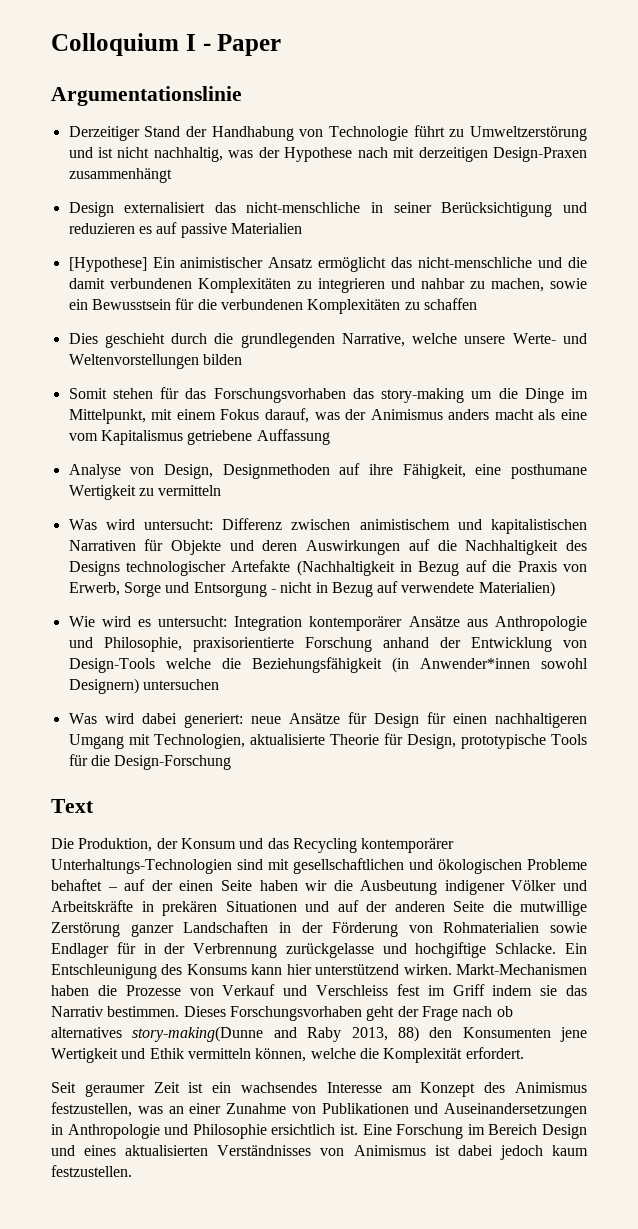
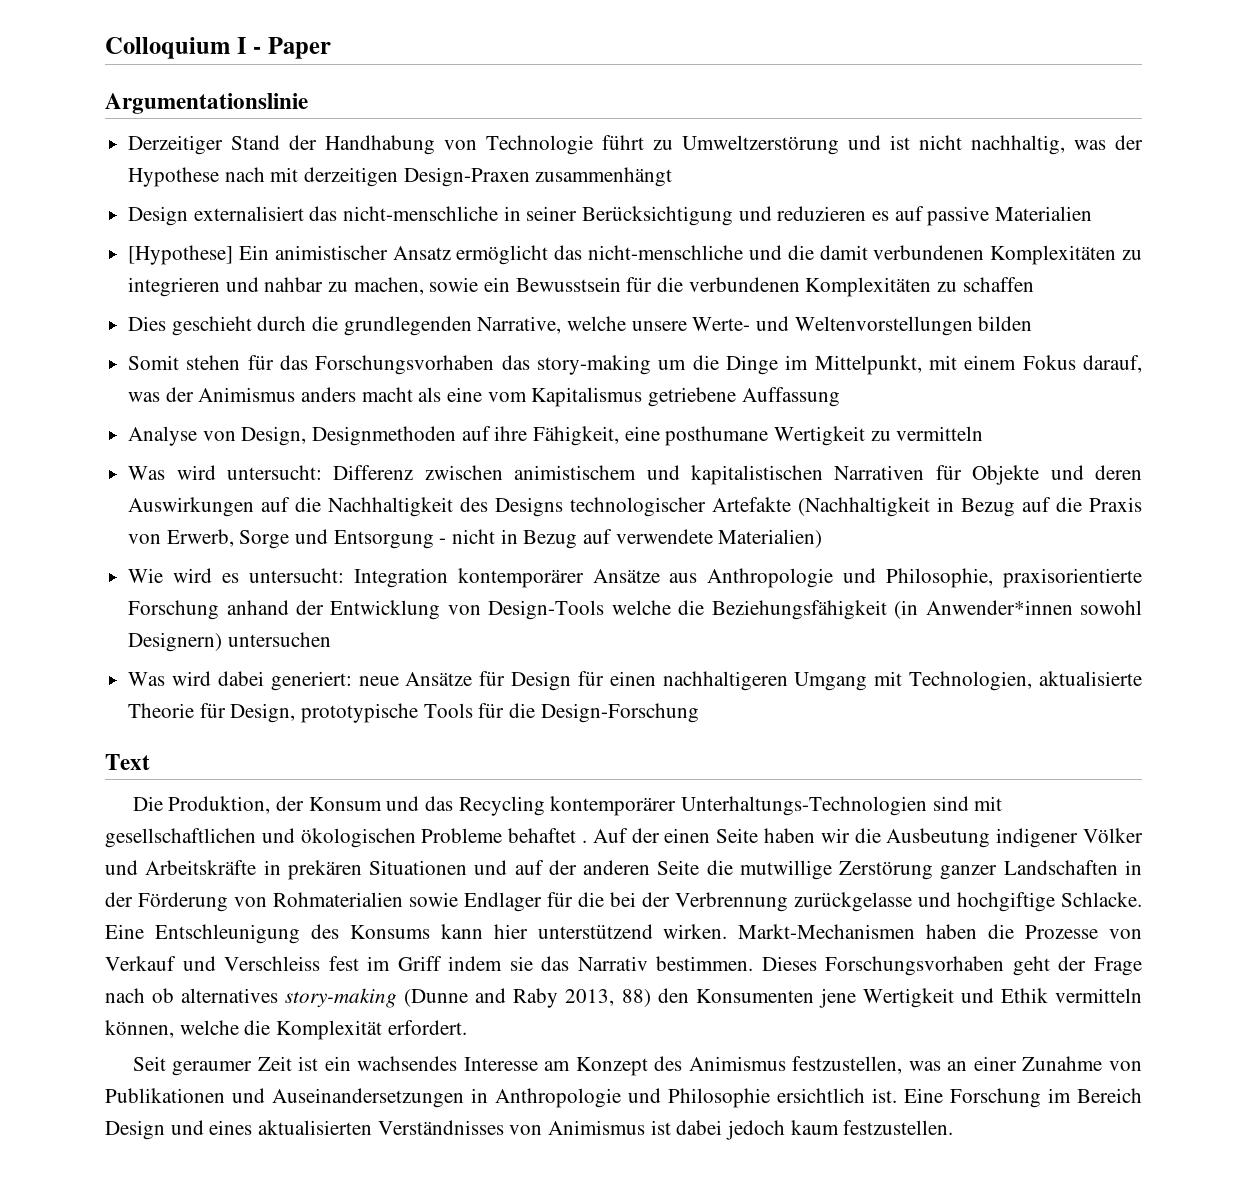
- Die Produktion, der Konsum und das Recycling kontemporärer Unterhaltungs-Technologien sind mit gesellschaftlichen und ökologischen Probleme behaftet – auf der einen Seite haben wir die Ausbeutung indigener Völker und Arbeitskräfte in prekären Situationen und auf der anderen Seite die mutwillige Zerstörung ganzer Landschaften in der Förderung von Rohmaterialien sowie Endlager für in der Verbrennung zurückgelasse und hochgiftige Schlacke.
+ Die Produktion, der Konsum und das Recycling kontemporärer Unterhaltungs-Technologien sind mit gesellschaftlichen und ökologischen Probleme behaftet . Auf der einen Seite haben wir die Ausbeutung indigener Völker und Arbeitskräfte in prekären Situationen und auf der anderen Seite die mutwillige Zerstörung ganzer Landschaften in der Förderung von Rohmaterialien sowie Endlager für die bei der Verbrennung zurückgelasse und hochgiftige Schlacke.
- Ein Entschleunigung des Konsums kann hier unterstützend wirken.
+ Eine Entschleunigung des Konsums kann hier unterstützend wirken.
- Dieses Forschungsvorhaben geht der Frage nach ob alternatives story-making(Dunne and Raby 2013, 88) den Konsumenten jene Wertigkeit und Ethik vermitteln können, welche die Komplexität erfordert.
+ Dieses Forschungsvorhaben geht der Frage nach ob alternatives story-making (Dunne and Raby 2013, 88) den Konsumenten jene Wertigkeit und Ethik vermitteln können, welche die Komplexität erfordert.

